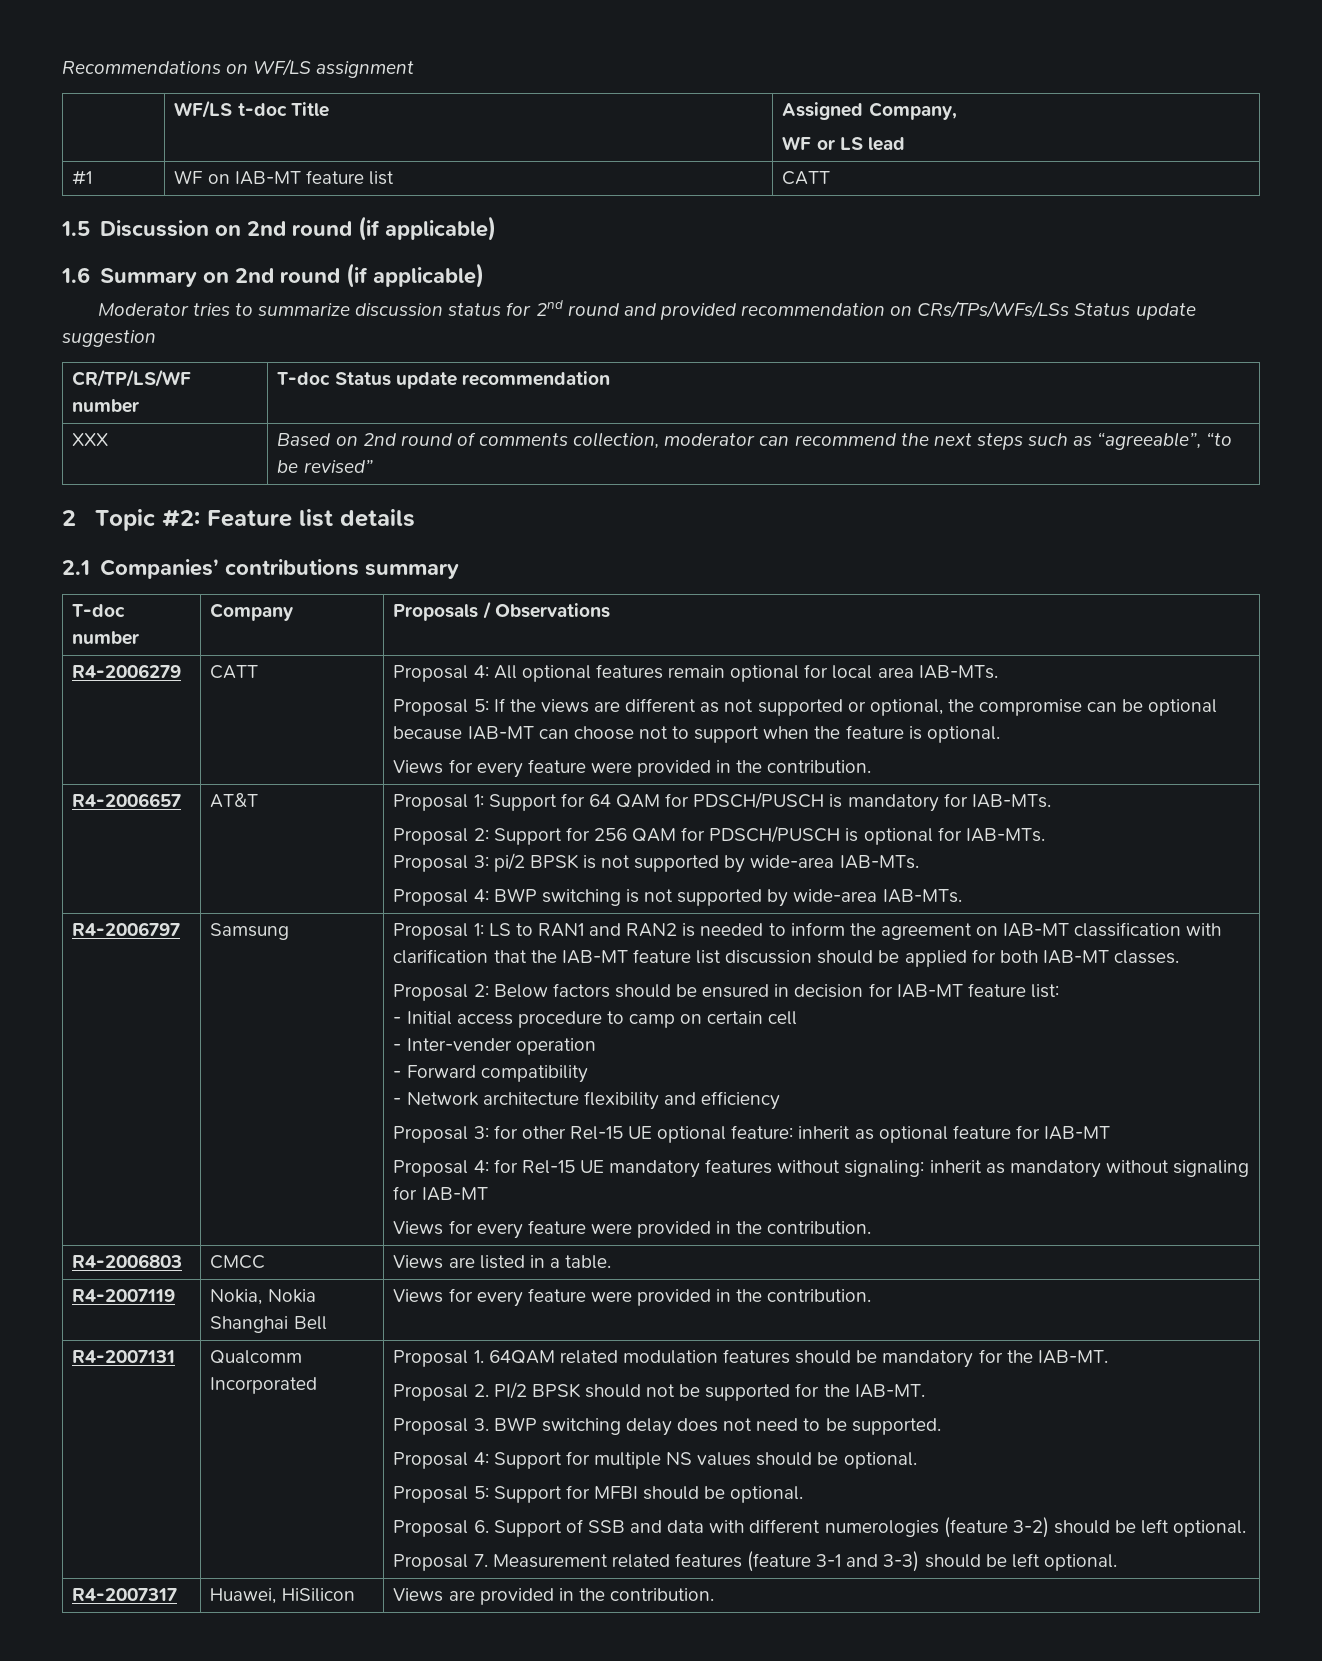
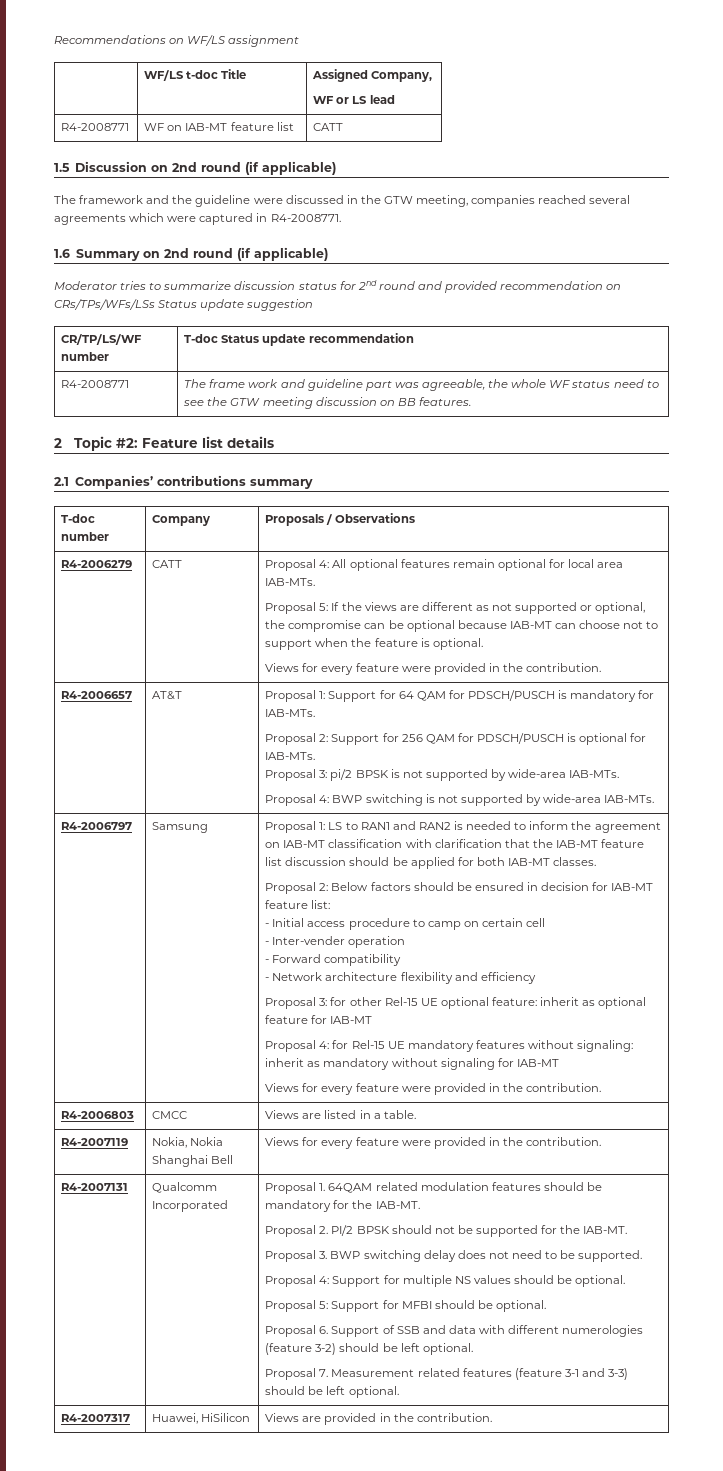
- #1 | WF on IAB-MT feature list | CATT
+ R4-2008771 | WF on IAB-MT feature list | CATT
+ The framework and the guideline were discussed in the GTW meeting, companies reached several agreements which were captured in R4-2008771.
- XXX | Based on 2nd round of comments collection, moderator can recommend the next steps such as “agreeable”, “to be revised”
+ R4-2008771 | The frame work and guideline part was agreeable, the whole WF status need to see the GTW meeting discussion on BB features.

